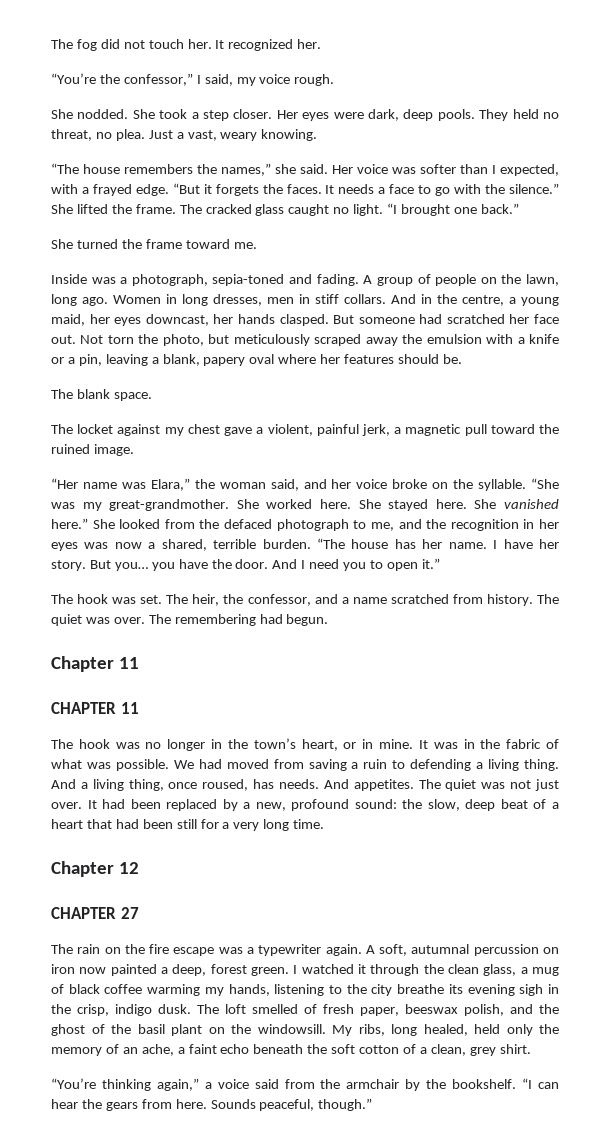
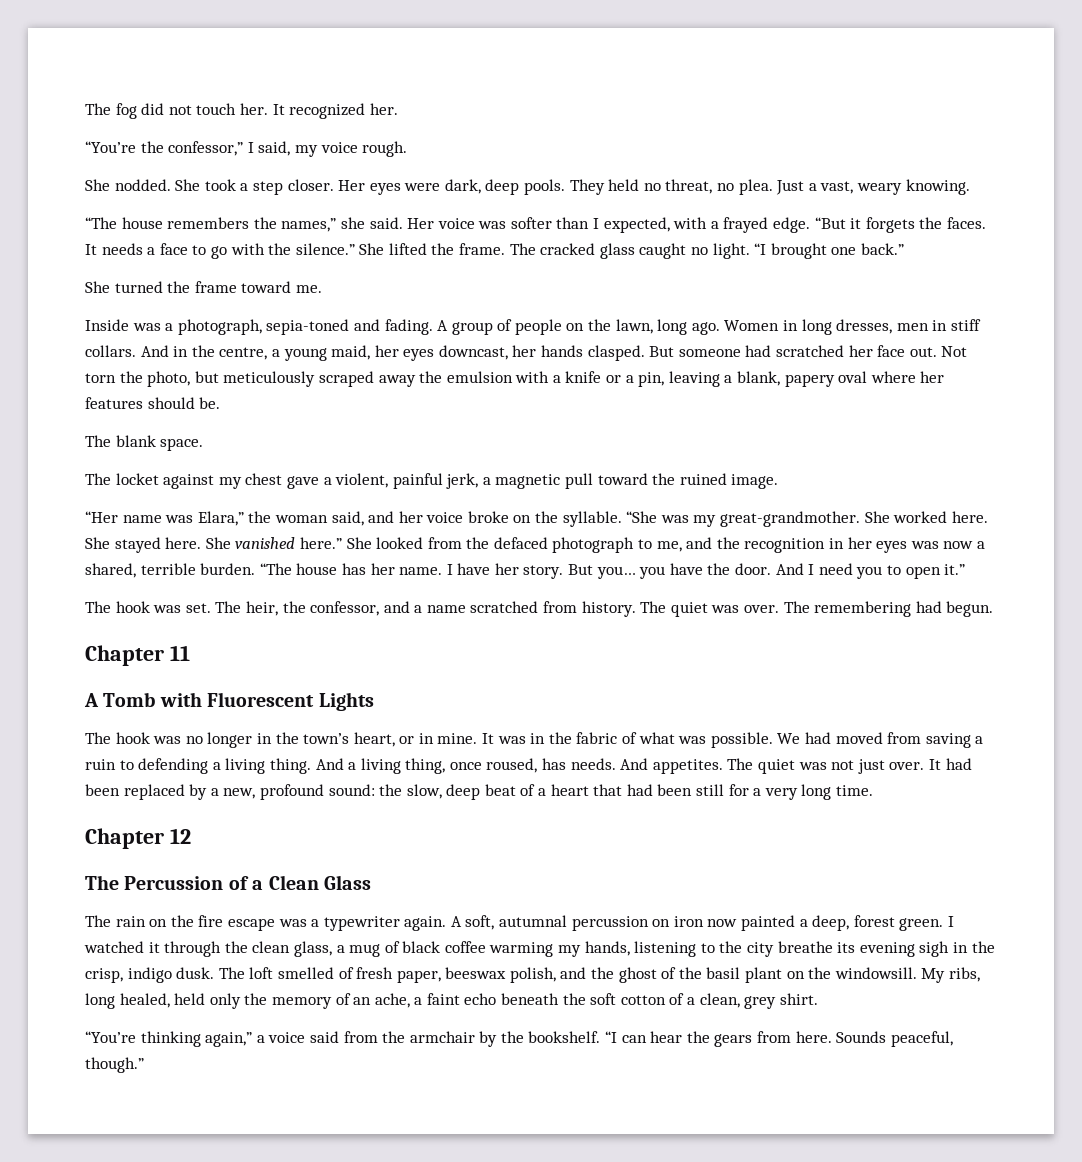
- CHAPTER 11
+ A Tomb with Fluorescent Lights
- CHAPTER 27
+ The Percussion of a Clean Glass

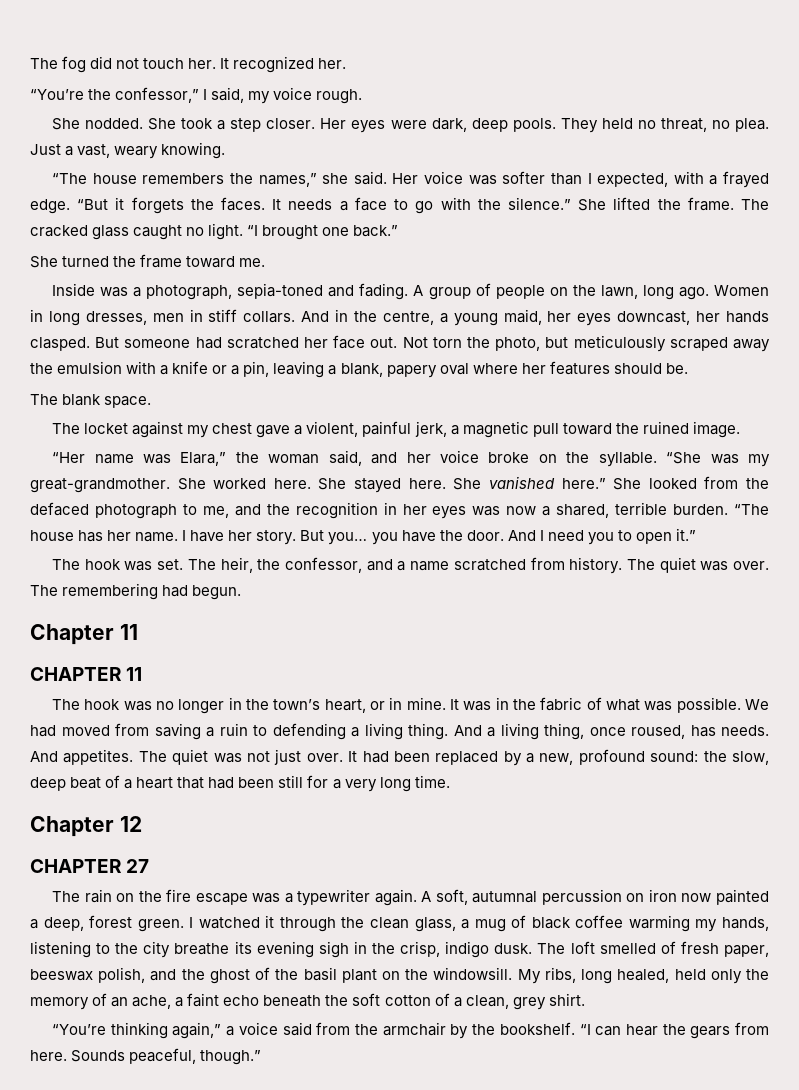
- A Tomb with Fluorescent Lights
+ CHAPTER 11
- The Percussion of a Clean Glass
+ CHAPTER 27

